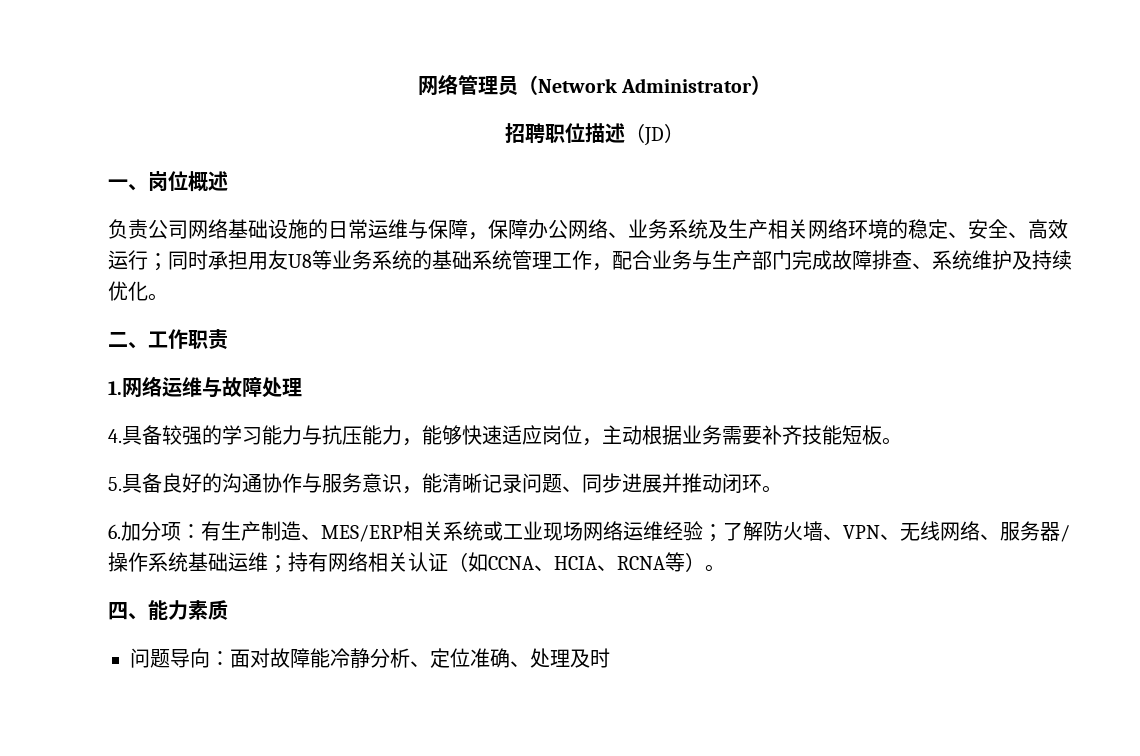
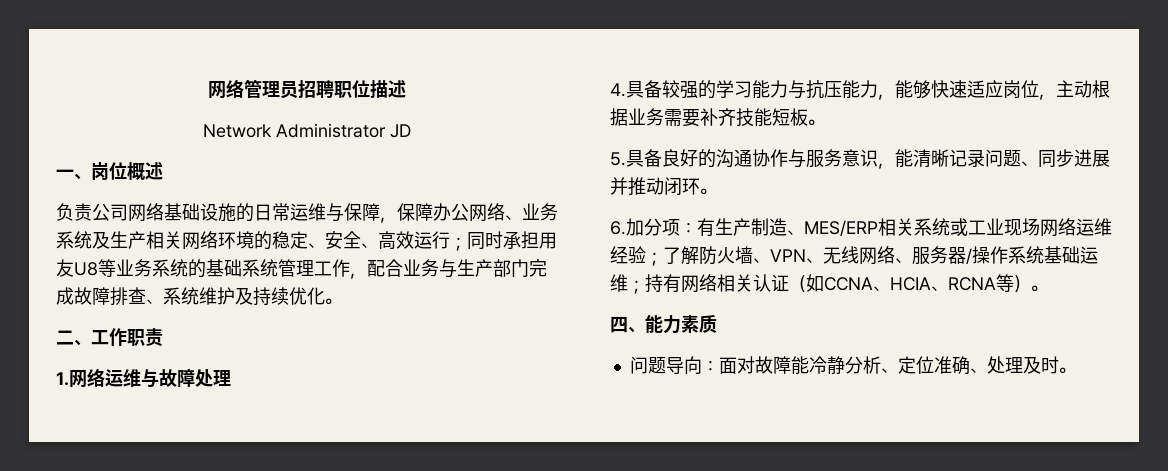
- 网络管理员（Network Administrator）
- 招聘职位描述（JD）
+ 网络管理员招聘职位描述
+ Network Administrator JD
- 问题导向：面对故障能冷静分析、定位准确、处理及时
+ 问题导向：面对故障能冷静分析、定位准确、处理及时。

